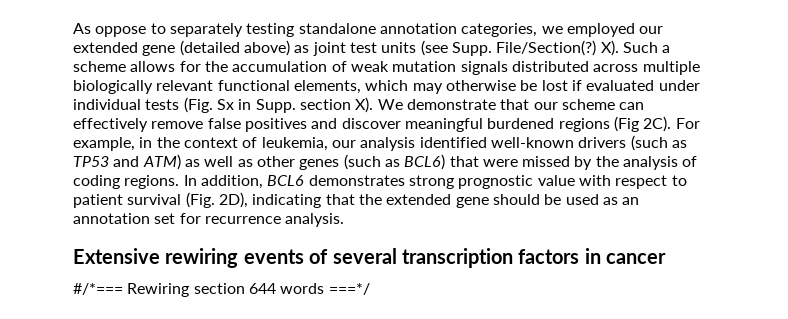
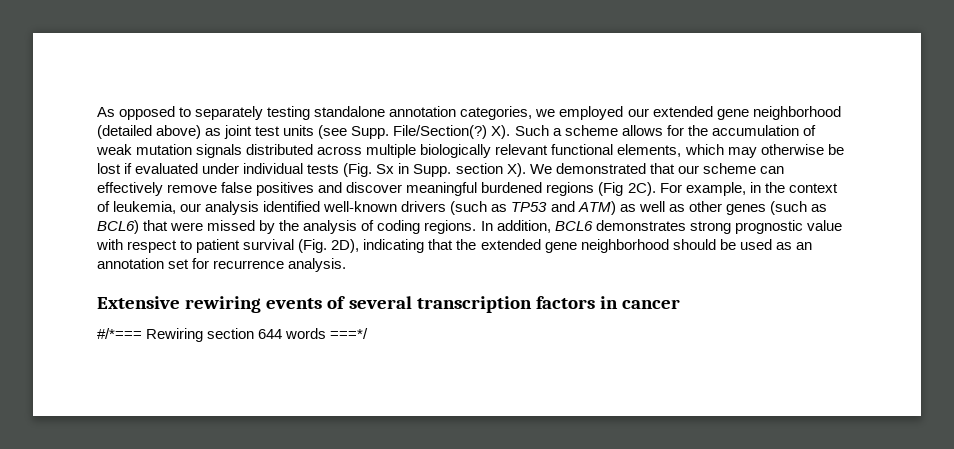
- As oppose to separately testing standalone annotation categories, we employed our extended gene (detailed above) as joint test units (see Supp.
+ As opposed to separately testing standalone annotation categories, we employed our extended gene neighborhood (detailed above) as joint test units (see Supp.
- X). Such a scheme allows for the accumulation of weak mutation signals distributed across multiple biologically relevant functional elements, which may otherwise be lost if evaluated under individual tests (Fig. Sx in Supp. section X). We demonstrate that our scheme can effectively remove false positives and discover meaningful burdened regions (Fig 2C).
+ X). Such a scheme allows for the accumulation of weak mutation signals distributed across multiple biologically relevant functional elements, which may otherwise be lost if evaluated under individual tests (Fig. Sx in Supp. section X). We demonstrated that our scheme can effectively remove false positives and discover meaningful burdened regions (Fig 2C).
- In addition, BCL6 demonstrates strong prognostic value with respect to patient survival (Fig. 2D), indicating that the extended gene should be used as an annotation set for recurrence analysis.
+ In addition, BCL6 demonstrates strong prognostic value with respect to patient survival (Fig. 2D), indicating that the extended gene neighborhood should be used as an annotation set for recurrence analysis.

